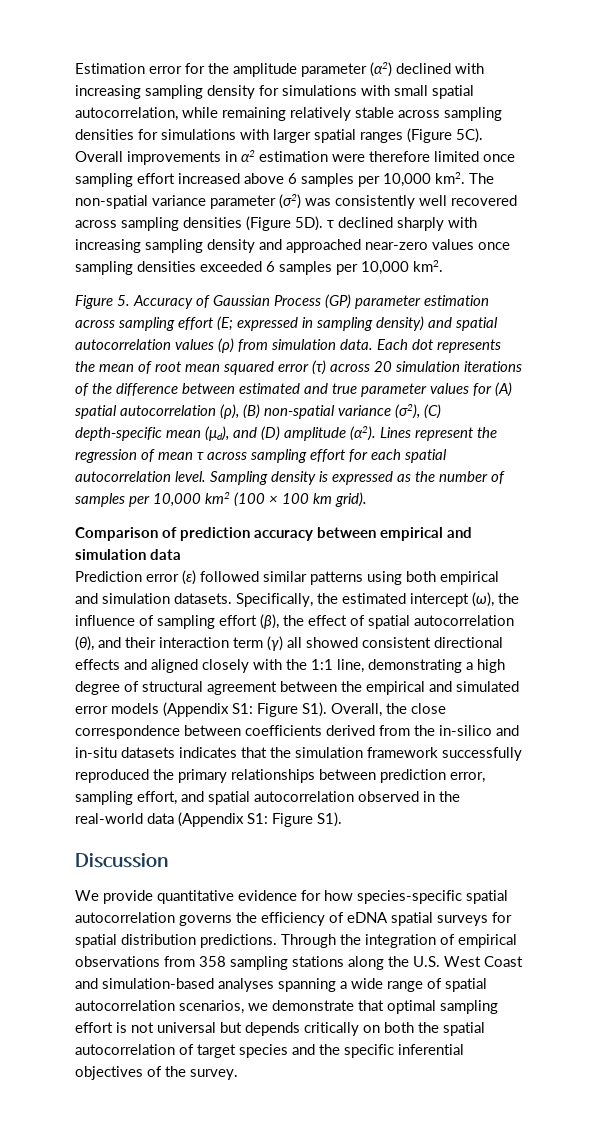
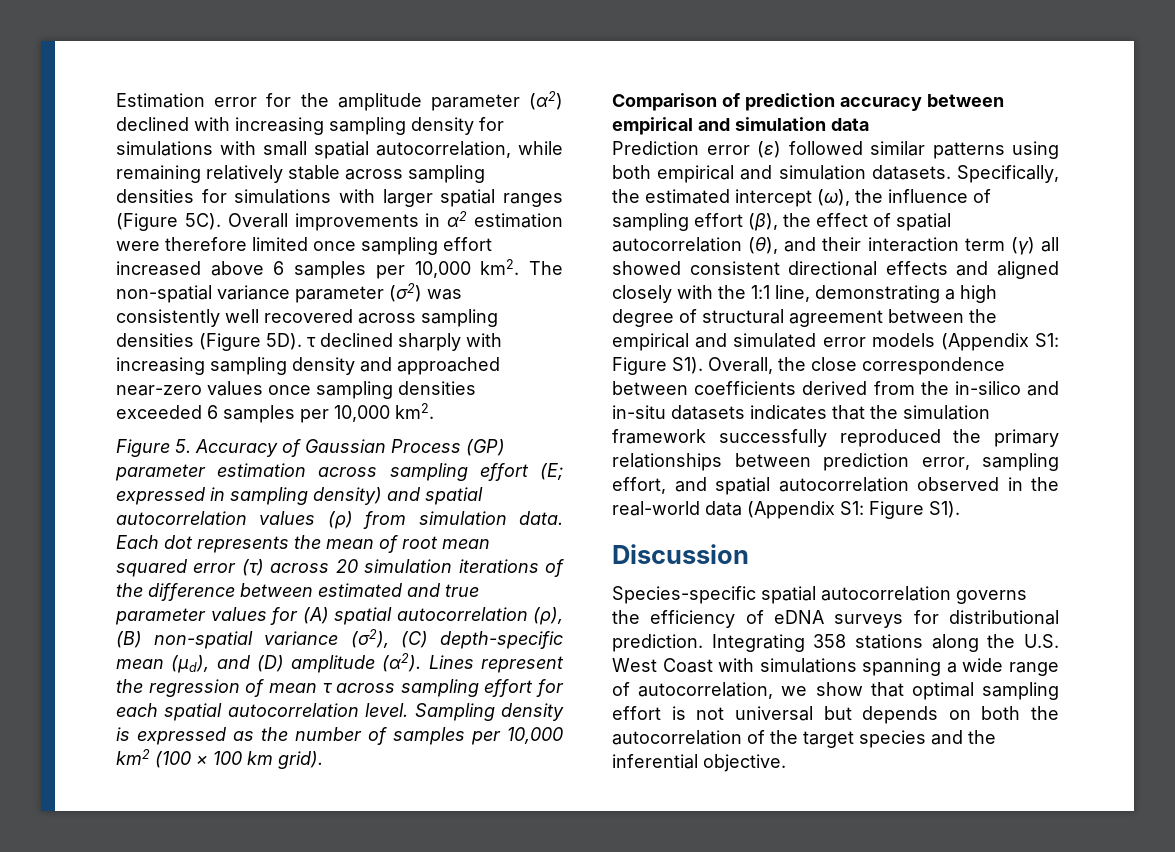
- We provide quantitative evidence for how species-specific spatial autocorrelation governs the efficiency of eDNA spatial surveys for spatial distribution predictions. Through the integration of empirical observations from 358 sampling stations along the U.S. West Coast and simulation-based analyses spanning a wide range of spatial autocorrelation scenarios, we demonstrate that optimal sampling effort is not universal but depends critically on both the spatial autocorrelation of target species and the specific inferential objectives of the survey.
+ Species-specific spatial autocorrelation governs the efficiency of eDNA surveys for distributional prediction. Integrating 358 stations along the U.S. West Coast with simulations spanning a wide range of autocorrelation, we show that optimal sampling effort is not universal but depends on both the autocorrelation of the target species and the inferential objective.

